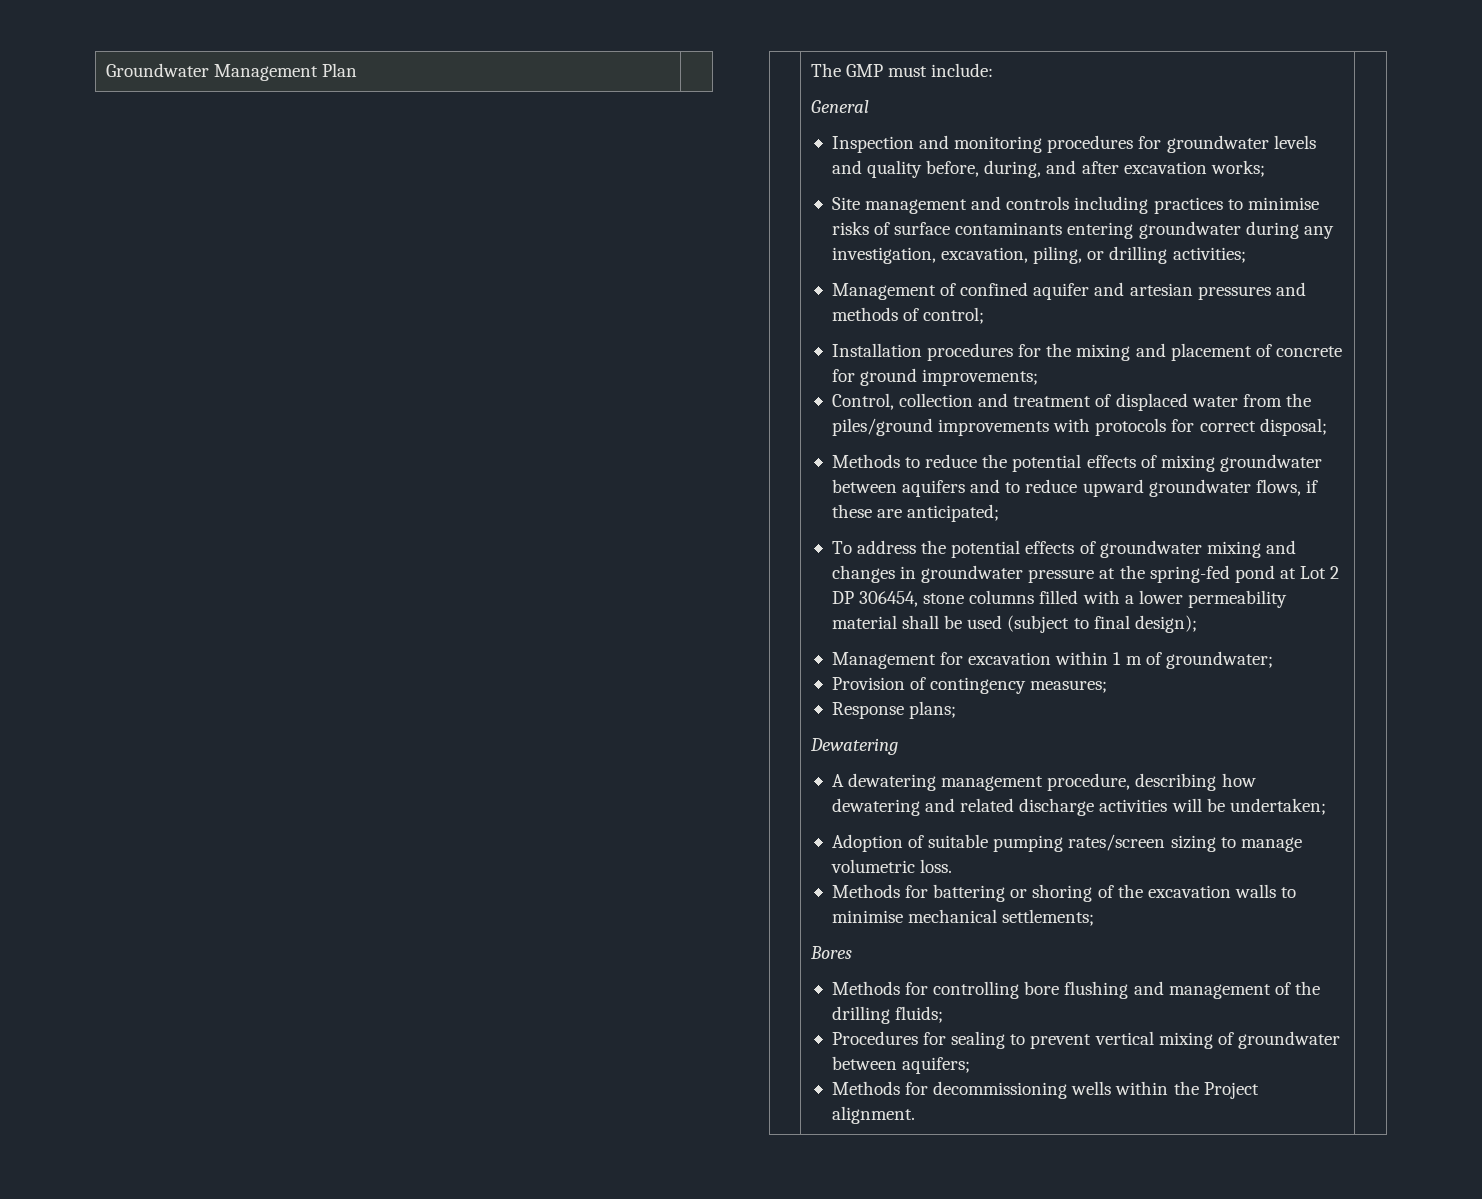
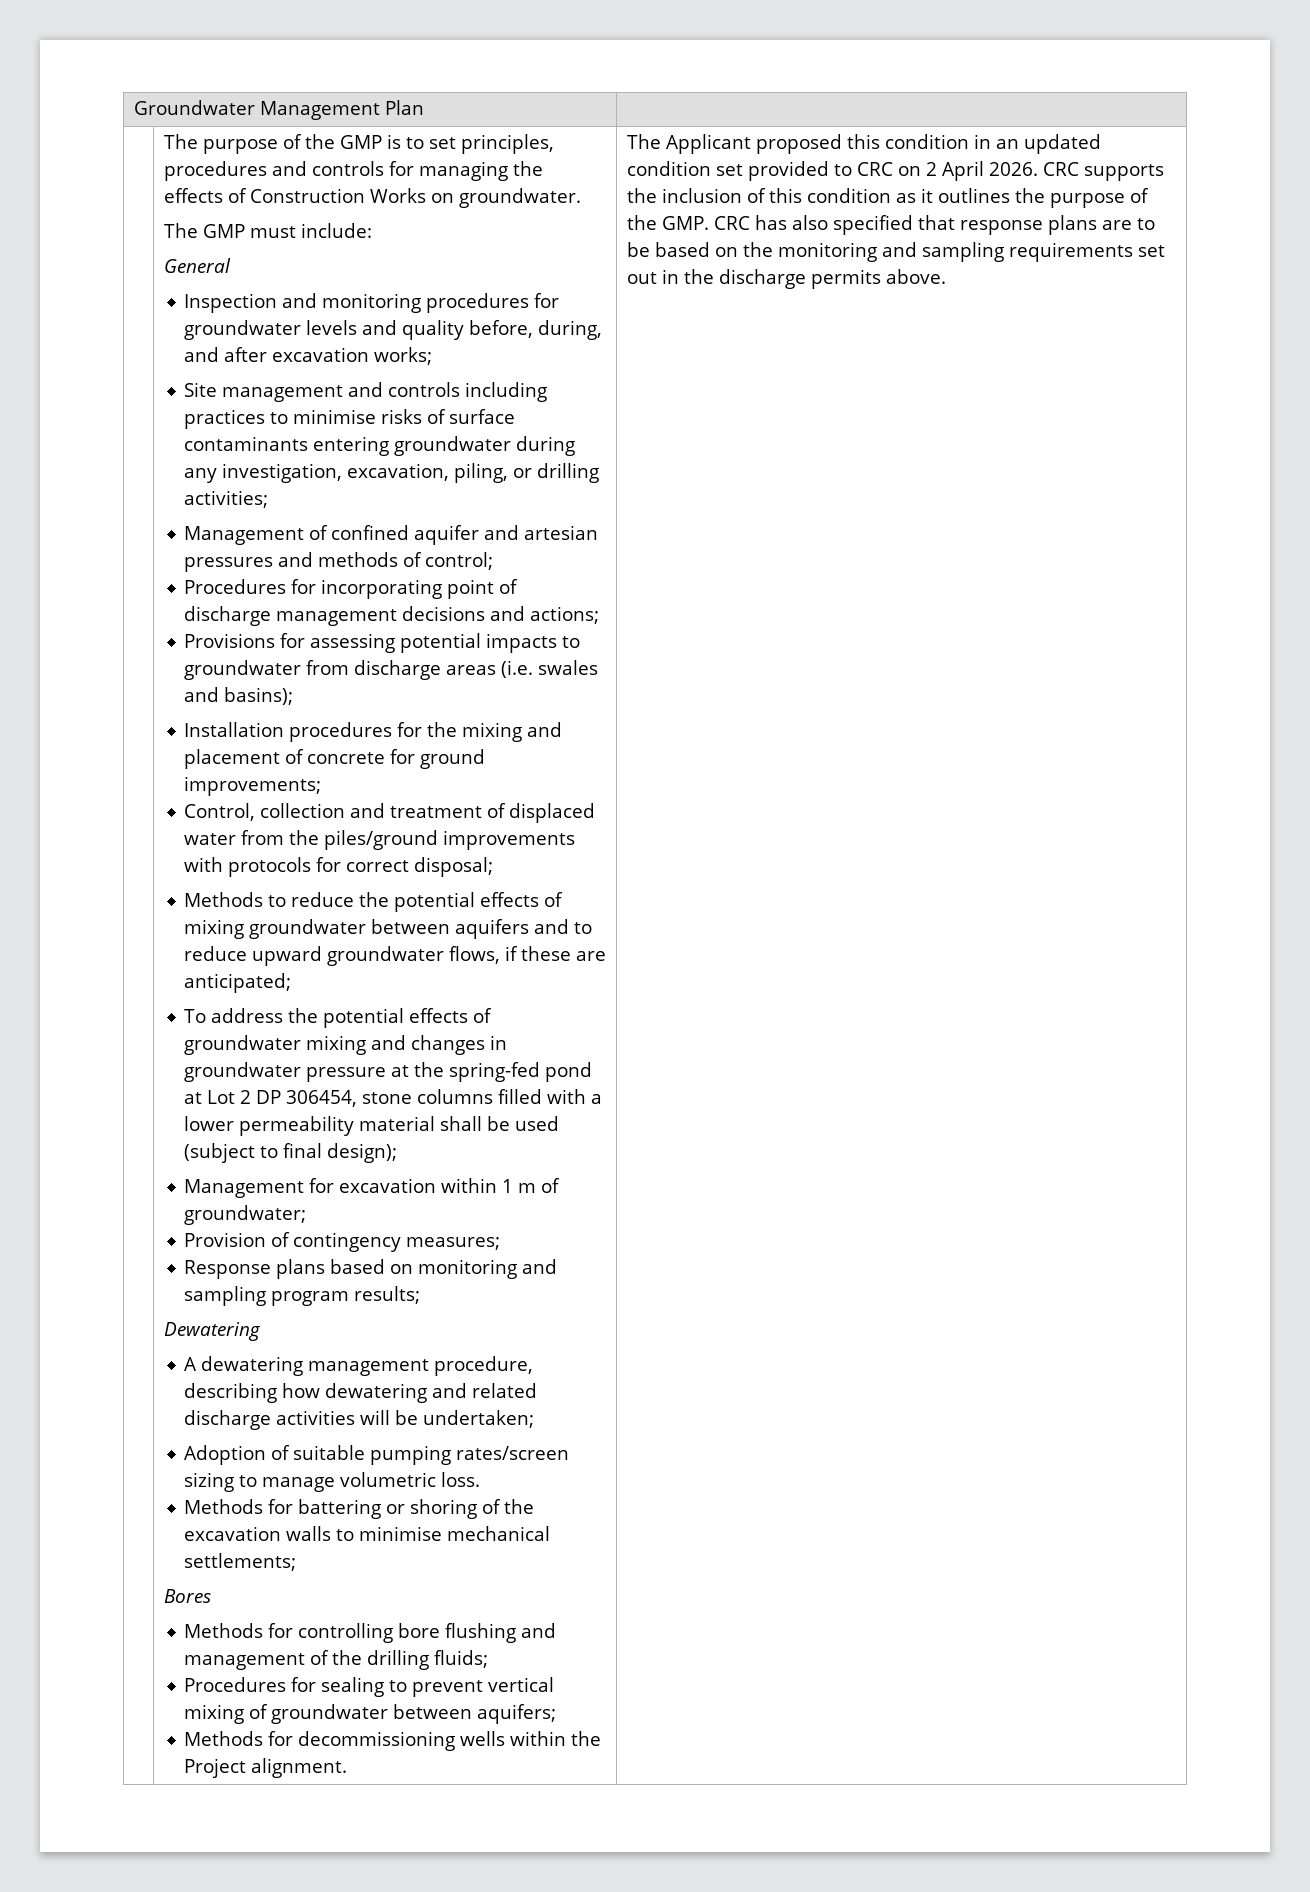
+ The purpose of the GMP is to set principles, procedures and controls for managing the effects of Construction Works on groundwater.
+ Procedures for incorporating point of discharge management decisions and actions;
+ Provisions for assessing potential impacts to groundwater from discharge areas (i.e. swales and basins);
- Response plans;
+ Response plans based on monitoring and sampling program results;
+ The Applicant proposed this condition in an updated condition set provided to CRC on 2 April 2026. CRC supports the inclusion of this condition as it outlines the purpose of the GMP. CRC has also specified that response plans are to be based on the monitoring and sampling requirements set out in the discharge permits above.

